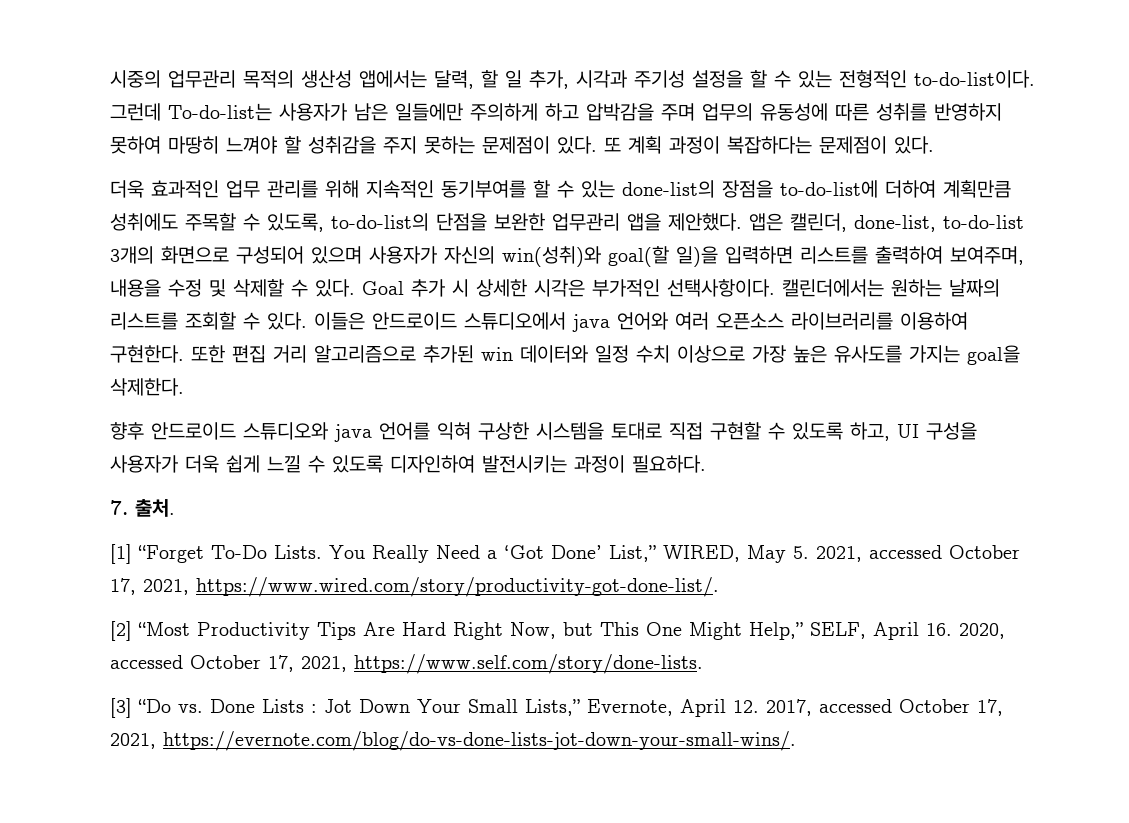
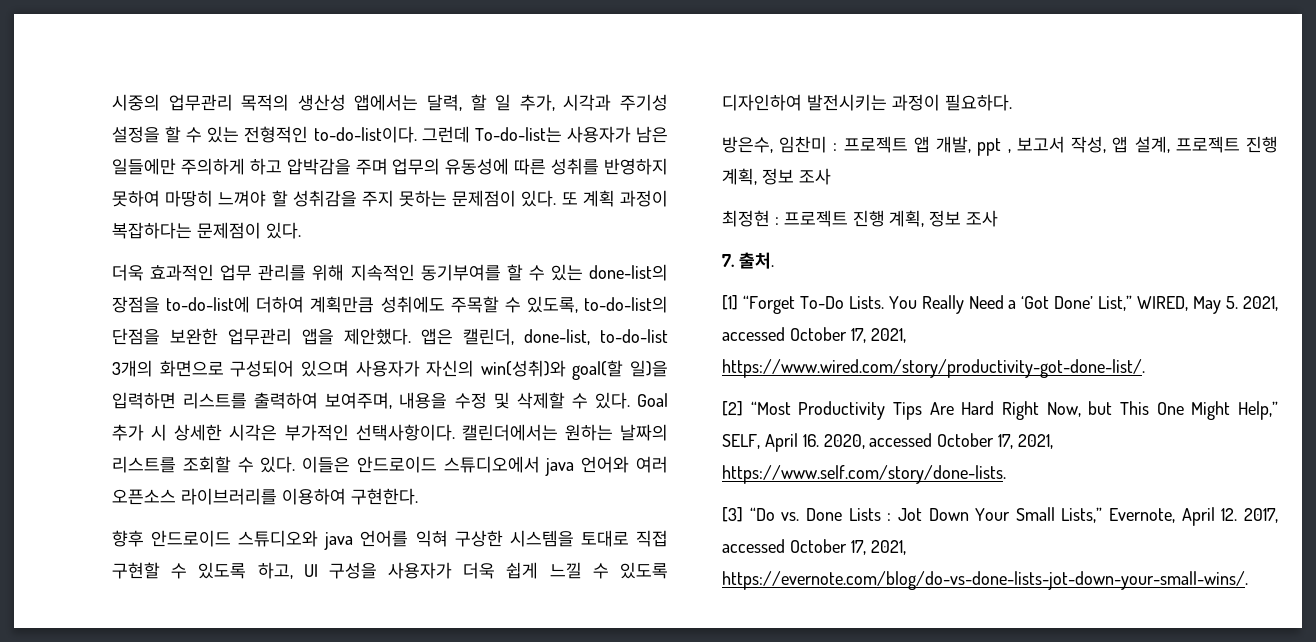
- 또한 편집 거리 알고리즘으로 추가된 win 데이터와 일정 수치 이상으로 가장 높은 유사도를 가지는 goal을 삭제한다.
+ 방은수, 임찬미 : 프로젝트 앱 개발, ppt , 보고서 작성, 앱 설계, 프로젝트 진행 계획, 정보 조사
+ 최정현 : 프로젝트 진행 계획, 정보 조사

